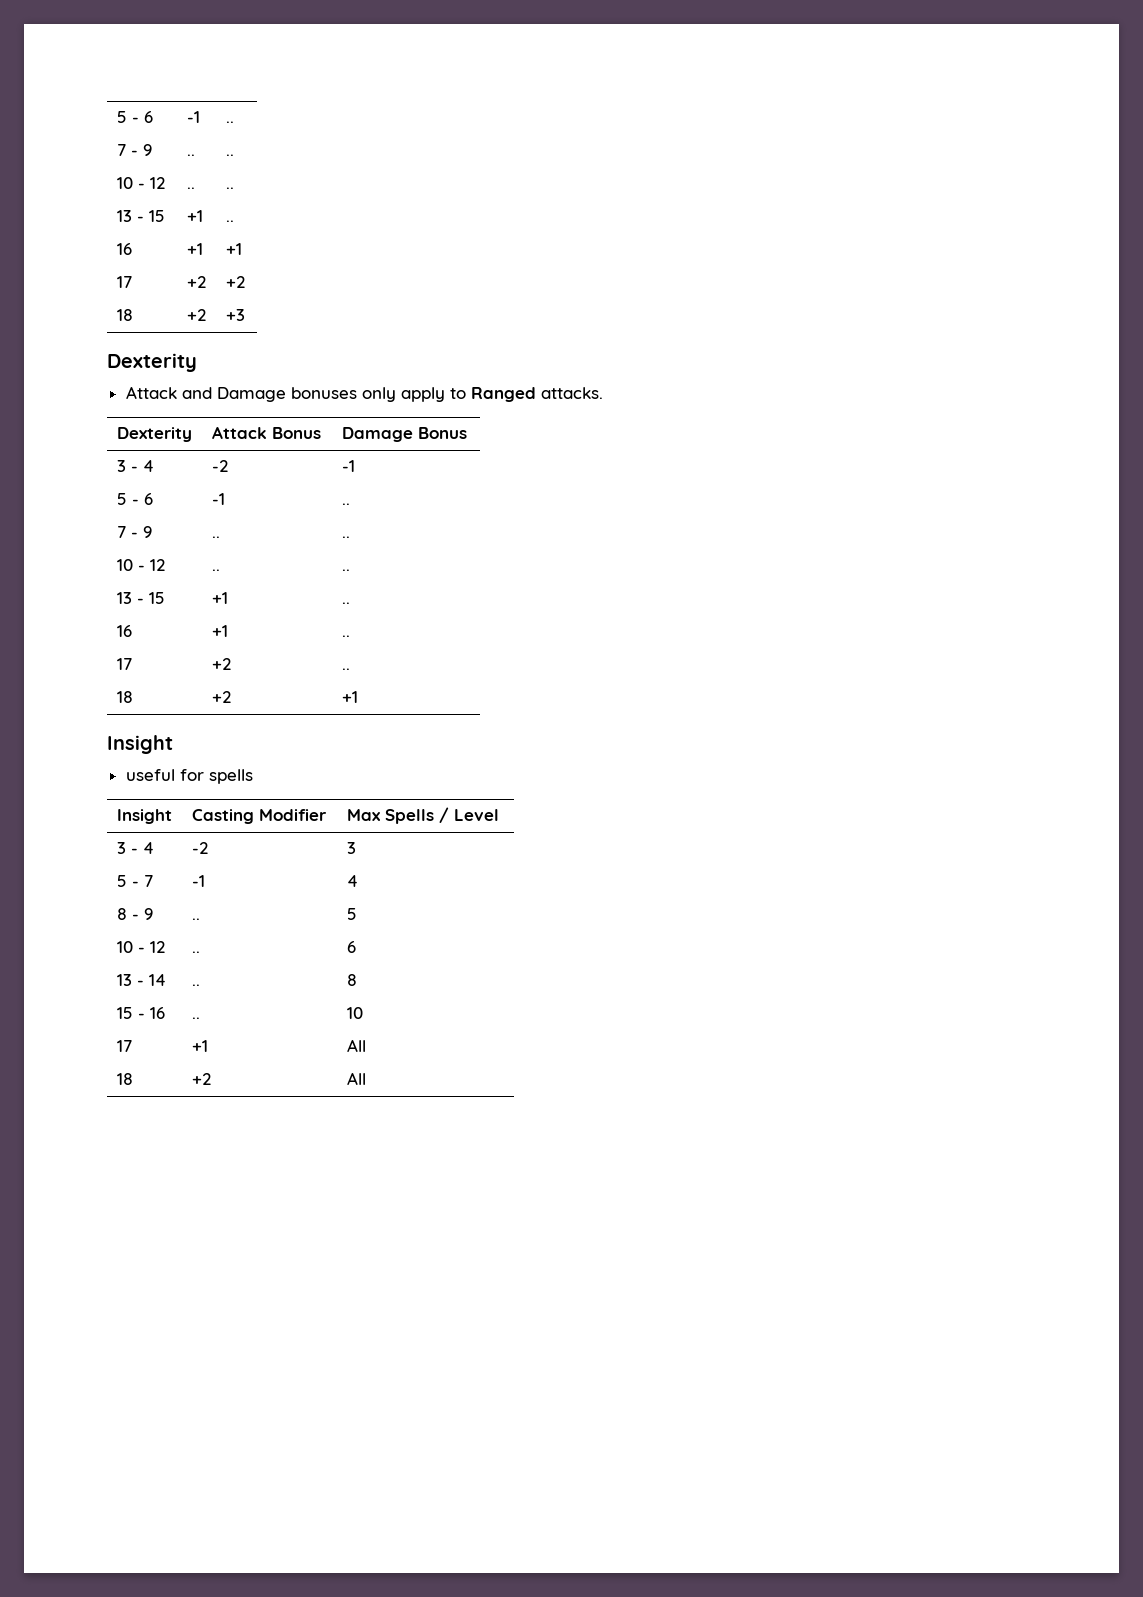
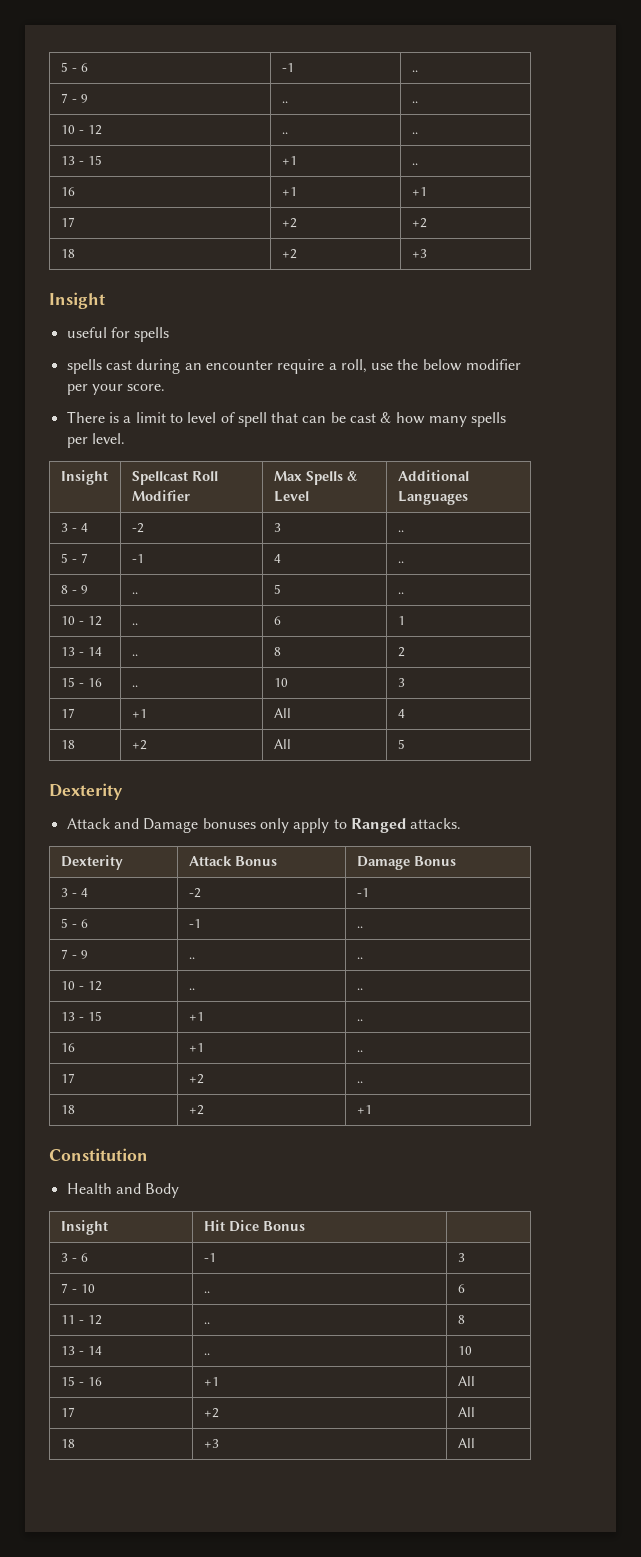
  18 | +2 | +3
+ Insight
+ useful for spells
+ spells cast during an encounter require a roll, use the below modifier per your score.
+ There is a limit to level of spell that can be cast & how many spells per level.
+ Insight | Spellcast Roll Modifier | Max Spells & Level | Additional Languages
+ 3 - 4 | -2 | 3 | ..
+ 5 - 7 | -1 | 4 | ..
+ 8 - 9 | .. | 5 | ..
+ 10 - 12 | .. | 6 | 1
+ 13 - 14 | .. | 8 | 2
+ 15 - 16 | .. | 10 | 3
+ 17 | +1 | All | 4
+ 18 | +2 | All | 5
  18 | +2 | +1
- Insight
- useful for spells
- Insight | Casting Modifier | Max Spells / Level
- 3 - 4 | -2 | 3
- 5 - 7 | -1 | 4
- 8 - 9 | .. | 5
- 10 - 12 | .. | 6
- 13 - 14 | .. | 8
- 15 - 16 | .. | 10
- 17 | +1 | All
+ Constitution
+ Health and Body
+ Insight | Hit Dice Bonus |
+ 3 - 6 | -1 | 3
+ 7 - 10 | .. | 6
+ 11 - 12 | .. | 8
+ 13 - 14 | .. | 10
+ 15 - 16 | +1 | All
+ 17 | +2 | All
- 18 | +2 | All
+ 18 | +3 | All

